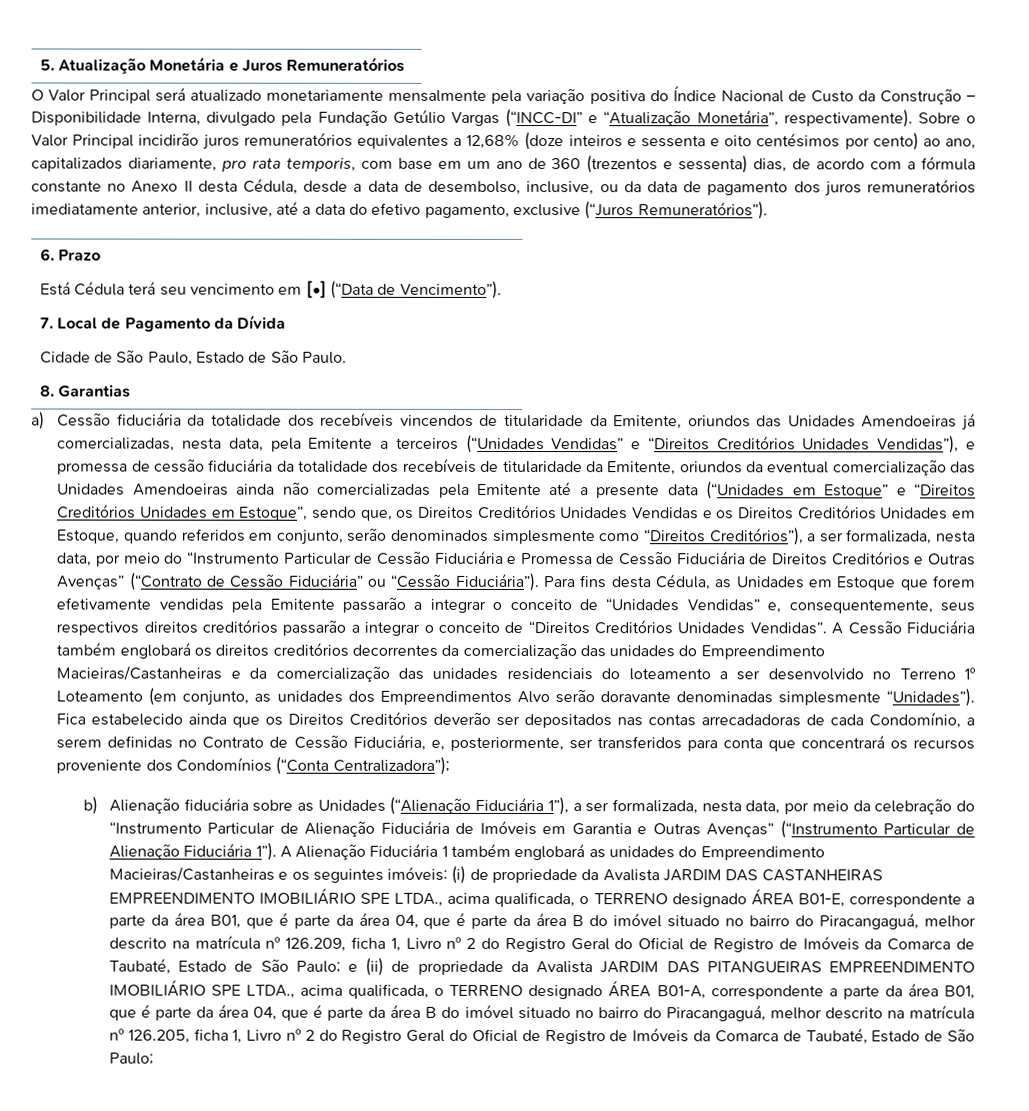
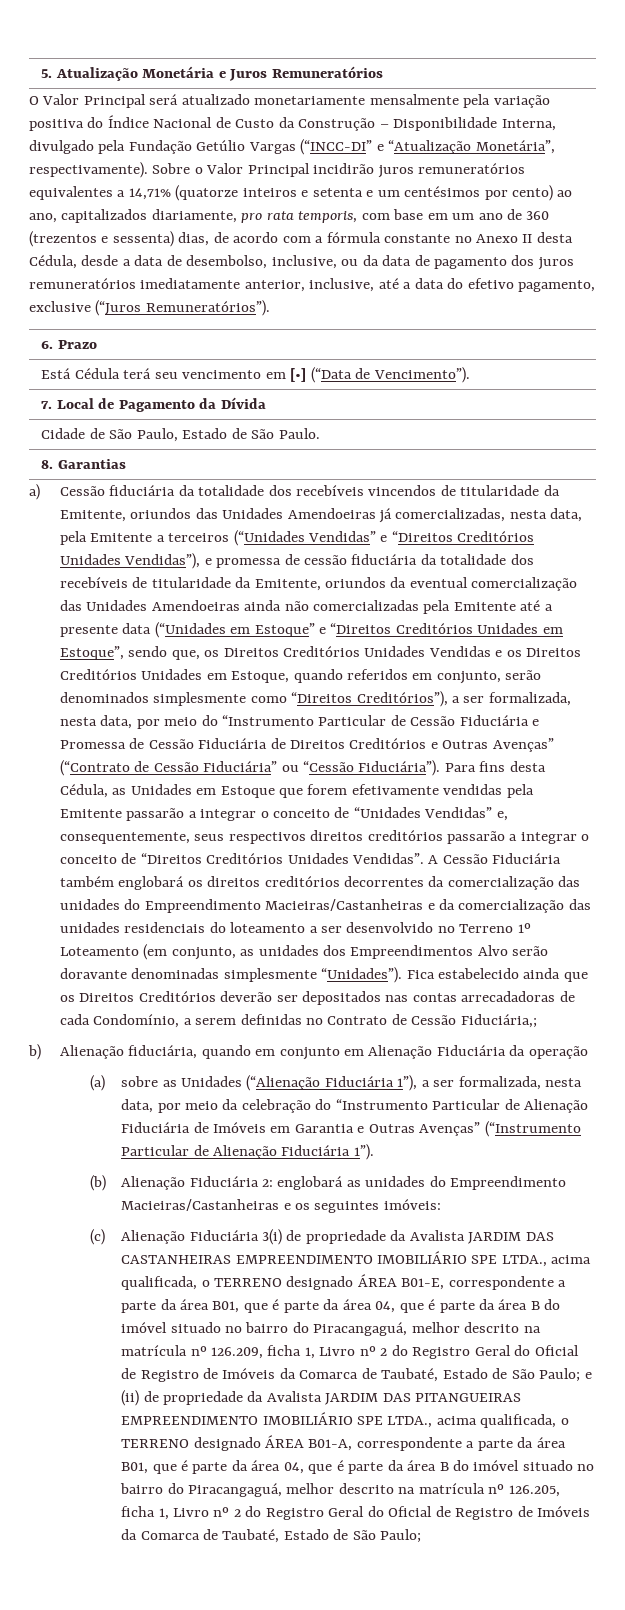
- Sobre o Valor Principal incidirão juros remuneratórios equivalentes a 12,68% (doze inteiros e sessenta e oito centésimos por cento) ao ano, capitalizados diariamente, pro rata temporis, com base em um ano de 360 (trezentos e sessenta) dias, de acordo com a fórmula constante no Anexo II desta Cédula, desde a data de desembolso, inclusive, ou da data de pagamento dos juros remuneratórios imediatamente anterior, inclusive, até a data do efetivo pagamento, exclusive (“Juros Remuneratórios”).
+ Sobre o Valor Principal incidirão juros remuneratórios equivalentes a 14,71% (quatorze inteiros e setenta e um centésimos por cento) ao ano, capitalizados diariamente, pro rata temporis, com base em um ano de 360 (trezentos e sessenta) dias, de acordo com a fórmula constante no Anexo II desta Cédula, desde a data de desembolso, inclusive, ou da data de pagamento dos juros remuneratórios imediatamente anterior, inclusive, até a data do efetivo pagamento, exclusive (“Juros Remuneratórios”).
- Fica estabelecido ainda que os Direitos Creditórios deverão ser depositados nas contas arrecadadoras de cada Condomínio, a serem definidas no Contrato de Cessão Fiduciária, e, posteriormente, ser transferidos para conta que concentrará os recursos proveniente dos Condomínios (“Conta Centralizadora”);
- b) Alienação fiduciária sobre as Unidades (“Alienação Fiduciária 1”), a ser formalizada, nesta data, por meio da celebração do “Instrumento Particular de Alienação Fiduciária de Imóveis em Garantia e Outras Avenças” (“Instrumento Particular de Alienação Fiduciária 1”). A Alienação Fiduciária 1 também englobará as unidades do Empreendimento Macieiras/Castanheiras e os seguintes imóveis: (i) de propriedade da Avalista JARDIM DAS CASTANHEIRAS EMPREENDIMENTO IMOBILIÁRIO SPE LTDA., acima qualificada, o TERRENO designado ÁREA B01-E, correspondente a parte da área B01, que é parte da área 04, que é parte da área B do imóvel situado no bairro do Piracangaguá, melhor descrito na matrícula nº 126.209, ficha 1, Livro nº 2 do Registro Geral do Oficial de Registro de Imóveis da Comarca de Taubaté, Estado de São Paulo;
+ Fica estabelecido ainda que os Direitos Creditórios deverão ser depositados nas contas arrecadadoras de cada Condomínio, a serem definidas no Contrato de Cessão Fiduciária,;
+ b) Alienação fiduciária, quando em conjunto em Alienação Fiduciária da operação
+ (a) sobre as Unidades (“Alienação Fiduciária 1”), a ser formalizada, nesta data, por meio da celebração do “Instrumento Particular de Alienação Fiduciária de Imóveis em Garantia e Outras Avenças” (“Instrumento Particular de Alienação Fiduciária 1”).
+ (b) Alienação Fiduciária 2: englobará as unidades do Empreendimento Macieiras/Castanheiras e os seguintes imóveis:
+ (c) Alienação Fiduciária 3(i) de propriedade da Avalista JARDIM DAS CASTANHEIRAS EMPREENDIMENTO IMOBILIÁRIO SPE LTDA., acima qualificada, o TERRENO designado ÁREA B01-E, correspondente a parte da área B01, que é parte da área 04, que é parte da área B do imóvel situado no bairro do Piracangaguá, melhor descrito na matrícula nº 126.209, ficha 1, Livro nº 2 do Registro Geral do Oficial de Registro de Imóveis da Comarca de Taubaté, Estado de São Paulo;

